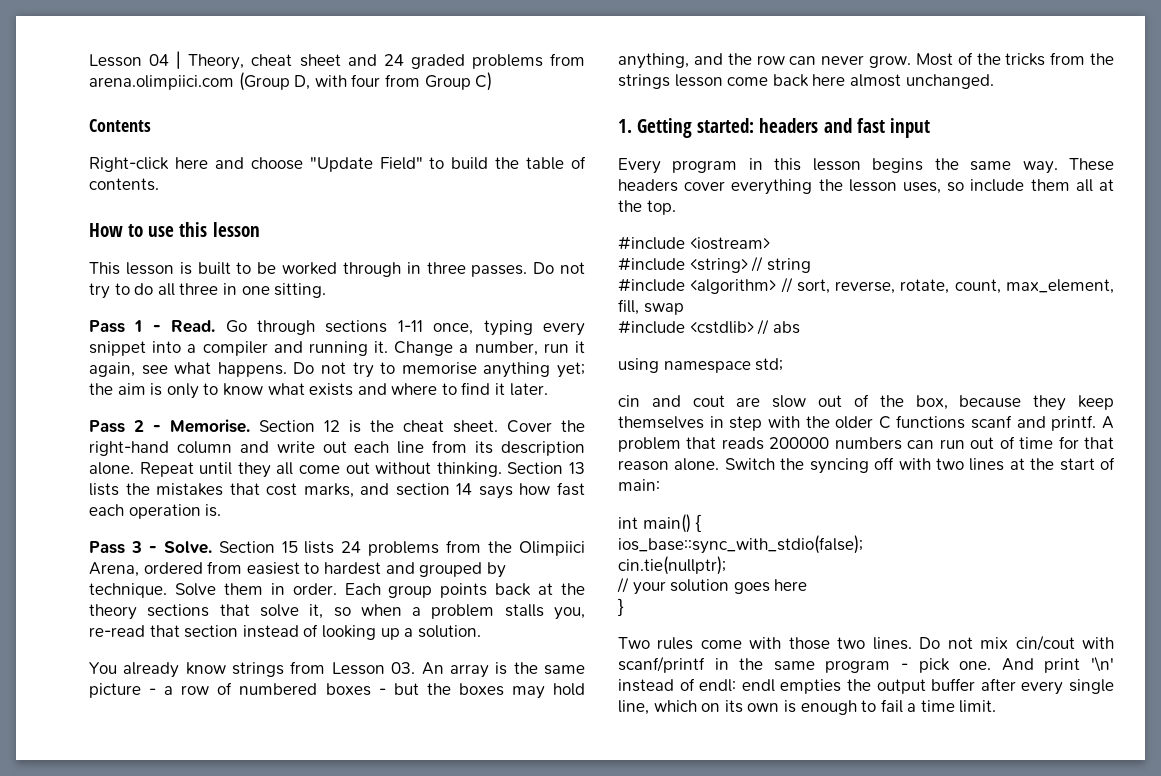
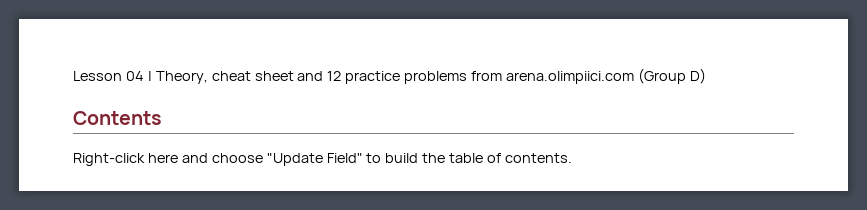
- Lesson 04 | Theory, cheat sheet and 24 graded problems from arena.olimpiici.com (Group D, with four from Group C)
+ Lesson 04 | Theory, cheat sheet and 12 practice problems from arena.olimpiici.com (Group D)
- How to use this lesson
- This lesson is built to be worked through in three passes. Do not try to do all three in one sitting.
- Pass 1 - Read. Go through sections 1-11 once, typing every snippet into a compiler and running it. Change a number, run it again, see what happens. Do not try to memorise anything yet; the aim is only to know what exists and where to find it later.
- Pass 2 - Memorise. Section 12 is the cheat sheet. Cover the right-hand column and write out each line from its description alone. Repeat until they all come out without thinking. Section 13 lists the mistakes that cost marks, and section 14 says how fast each operation is.
- Pass 3 - Solve. Section 15 lists 24 problems from the Olimpiici Arena, ordered from easiest to hardest and grouped by technique. Solve them in order. Each group points back at the theory sections that solve it, so when a problem stalls you, re-read that section instead of looking up a solution.
- You already know strings from Lesson 03. An array is the same picture - a row of numbered boxes - but the boxes may hold anything, and the row can never grow. Most of the tricks from the strings lesson come back here almost unchanged.
- 1. Getting started: headers and fast input
- Every program in this lesson begins the same way. These headers cover everything the lesson uses, so include them all at the top.
- #include <iostream>
- #include <string> // string
- #include <algorithm> // sort, reverse, rotate, count, max_element, fill, swap
- #include <cstdlib> // abs
- using namespace std;
- cin and cout are slow out of the box, because they keep themselves in step with the older C functions scanf and printf. A problem that reads 200000 numbers can run out of time for that reason alone. Switch the syncing off with two lines at the start of main:
- int main() {
- ios_base::sync_with_stdio(false);
- cin.tie(nullptr);
- // your solution goes here
- }
- Two rules come with those two lines. Do not mix cin/cout with scanf/printf in the same program - pick one. And print '\n' instead of endl: endl empties the output buffer after every single line, which on its own is enough to fail a time limit.

